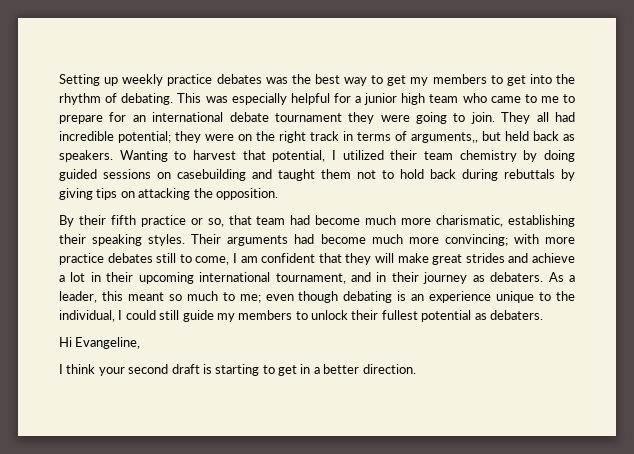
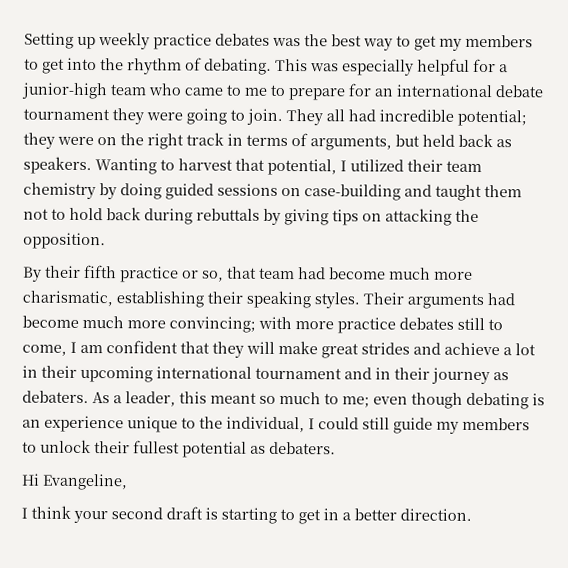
- This was especially helpful for a junior high team who came to me to prepare for an international debate tournament they were going to join.
+ This was especially helpful for a junior-high team who came to me to prepare for an international debate tournament they were going to join.
- They all had incredible potential; they were on the right track in terms of arguments,, but held back as speakers.
+ They all had incredible potential; they were on the right track in terms of arguments, but held back as speakers.
- Wanting to harvest that potential, I utilized their team chemistry by doing guided sessions on casebuilding and taught them not to hold back during rebuttals by giving tips on attacking the opposition.
+ Wanting to harvest that potential, I utilized their team chemistry by doing guided sessions on case-building and taught them not to hold back during rebuttals by giving tips on attacking the opposition.
- Their arguments had become much more convincing; with more practice debates still to come, I am confident that they will make great strides and achieve a lot in their upcoming international tournament, and in their journey as debaters.
+ Their arguments had become much more convincing; with more practice debates still to come, I am confident that they will make great strides and achieve a lot in their upcoming international tournament and in their journey as debaters.

